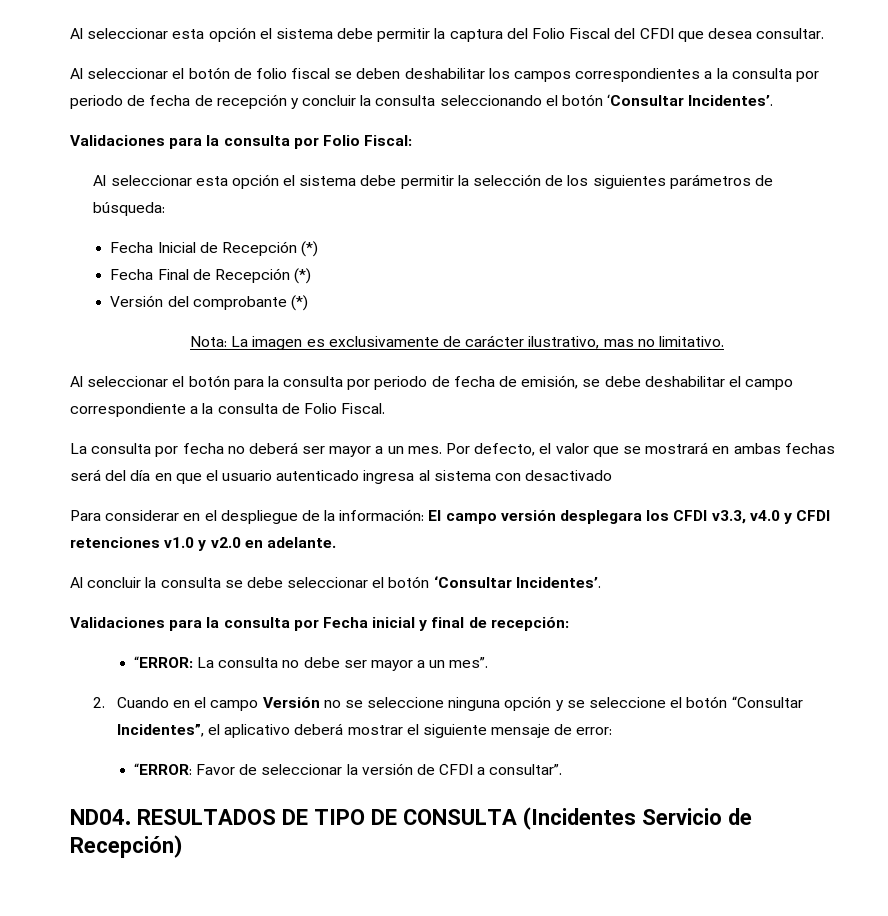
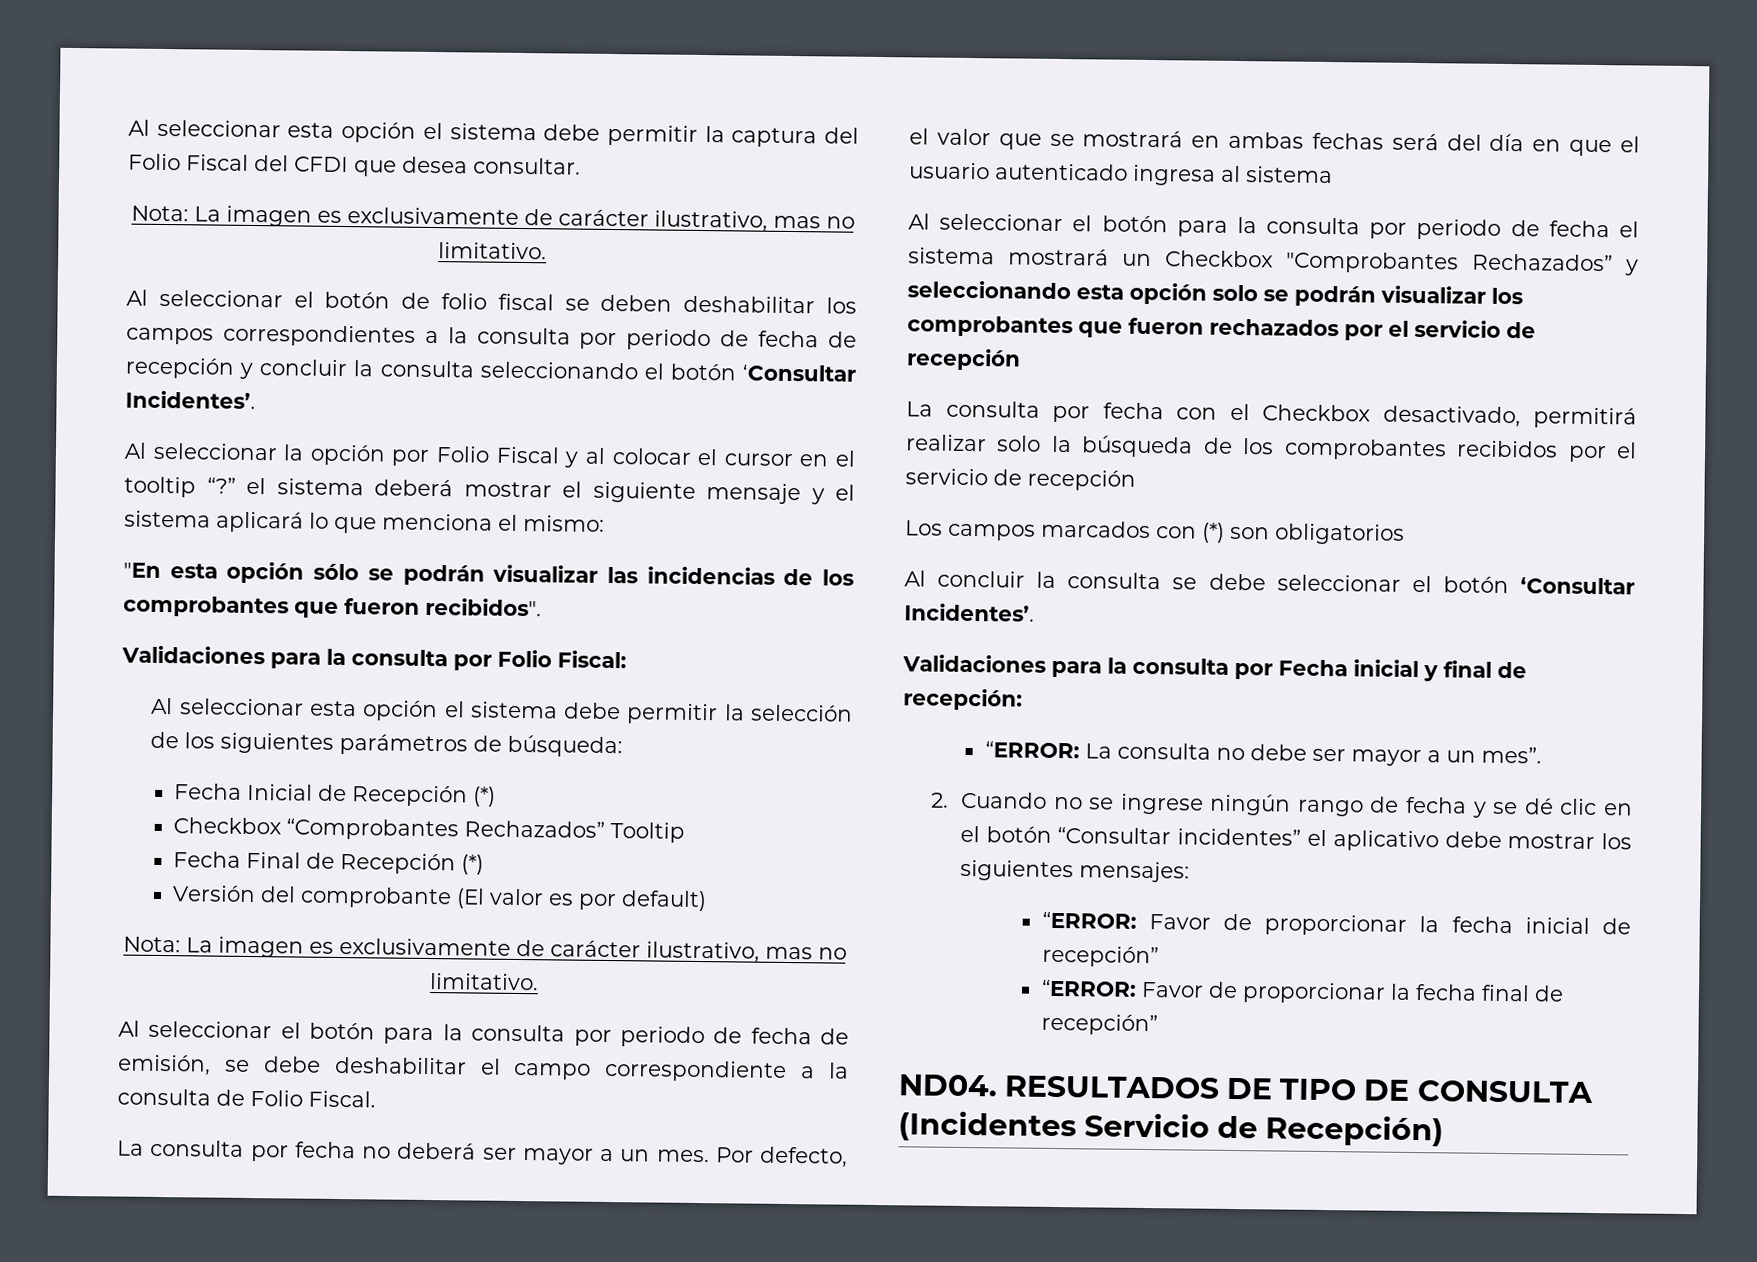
  Al seleccionar esta opción el sistema debe permitir la captura del Folio Fiscal del CFDI que desea consultar.
+ Nota: La imagen es exclusivamente de carácter ilustrativo, mas no limitativo.
+ Al seleccionar la opción por Folio Fiscal y al colocar el cursor en el tooltip “?” el sistema deberá mostrar el siguiente mensaje y el sistema aplicará lo que menciona el mismo:
+ "En esta opción sólo se podrán visualizar las incidencias de los comprobantes que fueron recibidos".
+ Checkbox “Comprobantes Rechazados” Tooltip
- Versión del comprobante (*)
+ Versión del comprobante (El valor es por default)
- Por defecto, el valor que se mostrará en ambas fechas será del día en que el usuario autenticado ingresa al sistema con desactivado
- Para considerar en el despliegue de la información: El campo versión desplegara los CFDI v3.3, v4.0 y CFDI retenciones v1.0 y v2.0 en adelante.
+ Por defecto, el valor que se mostrará en ambas fechas será del día en que el usuario autenticado ingresa al sistema
+ Al seleccionar el botón para la consulta por periodo de fecha el sistema mostrará un Checkbox "Comprobantes Rechazados” y seleccionando esta opción solo se podrán visualizar los comprobantes que fueron rechazados por el servicio de recepción
+ La consulta por fecha con el Checkbox desactivado, permitirá realizar solo la búsqueda de los comprobantes recibidos por el servicio de recepción
+ Los campos marcados con (*) son obligatorios
- 2. Cuando en el campo Versión no se seleccione ninguna opción y se seleccione el botón “Consultar Incidentes”, el aplicativo deberá mostrar el siguiente mensaje de error:
- “ERROR: Favor de seleccionar la versión de CFDI a consultar”.
+ 2. Cuando no se ingrese ningún rango de fecha y se dé clic en el botón “Consultar incidentes” el aplicativo debe mostrar los siguientes mensajes:
+ “ERROR: Favor de proporcionar la fecha inicial de recepción”
+ “ERROR: Favor de proporcionar la fecha final de recepción”

